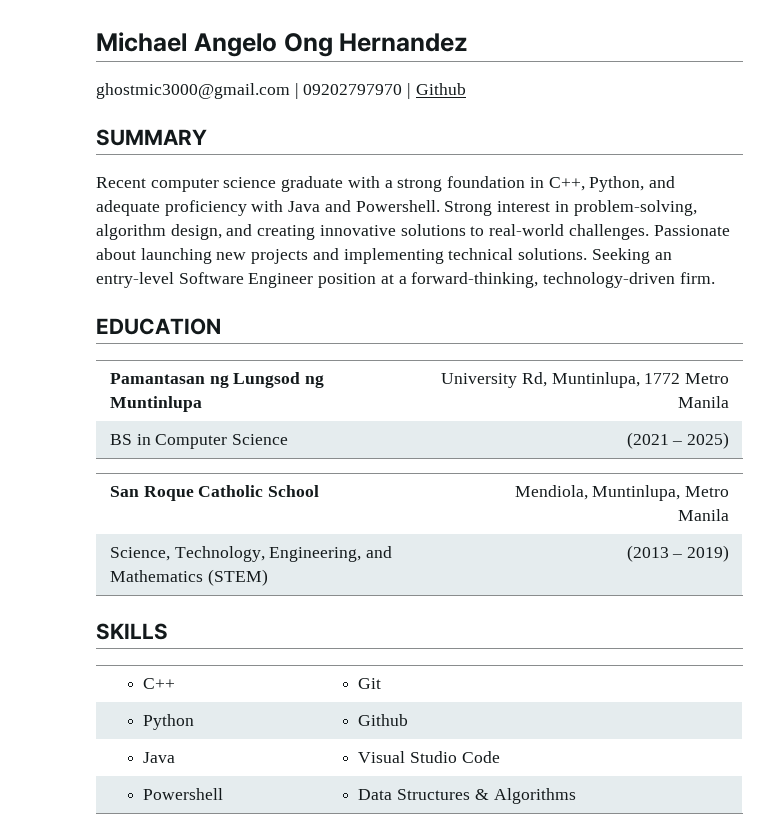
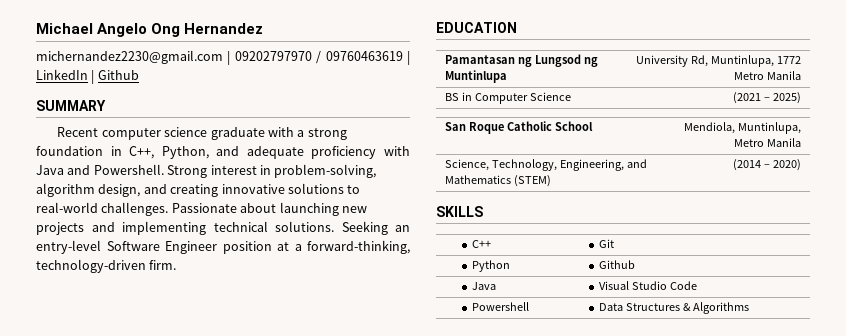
- ghostmic3000@gmail.com | 09202797970 | Github
+ michernandez2230@gmail.com | 09202797970 / 09760463619 | LinkedIn | Github
- Science, Technology, Engineering, and Mathematics (STEM) | (2013 – 2019)
+ Science, Technology, Engineering, and Mathematics (STEM) | (2014 – 2020)

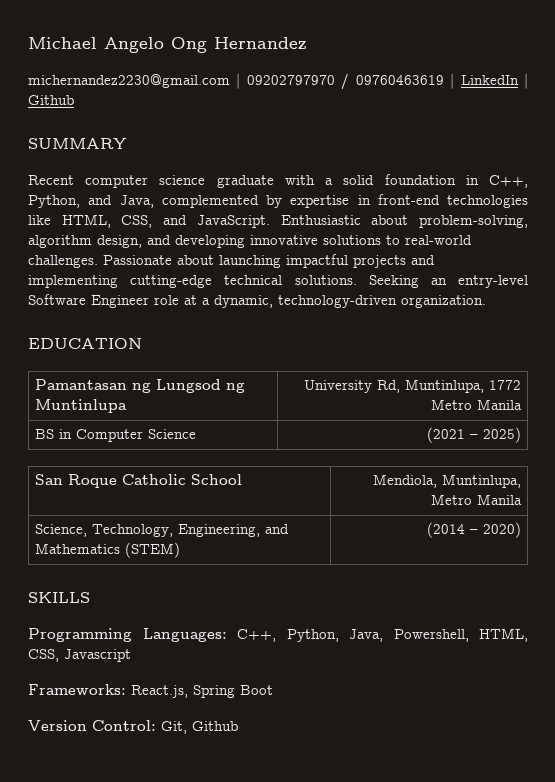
- Recent computer science graduate with a strong foundation in C++, Python, and adequate proficiency with Java and Powershell. Strong interest in problem-solving, algorithm design, and creating innovative solutions to real-world challenges.
+ Recent computer science graduate with a solid foundation in C++, Python, and Java, complemented by expertise in front-end technologies like HTML, CSS, and JavaScript. Enthusiastic about problem-solving, algorithm design, and developing innovative solutions to real-world challenges.
- Passionate about launching new projects and implementing technical solutions.
+ Passionate about launching impactful projects and implementing cutting-edge technical solutions.
- Seeking an entry-level Software Engineer position at a forward-thinking, technology-driven firm.
+ Seeking an entry-level Software Engineer role at a dynamic, technology-driven organization.
- C++ | Git
- Python | Github
- Java | Visual Studio Code
- Powershell | Data Structures & Algorithms
+ Programming Languages: C++, Python, Java, Powershell, HTML, CSS, Javascript
+ Frameworks: React.js, Spring Boot
+ Version Control: Git, Github

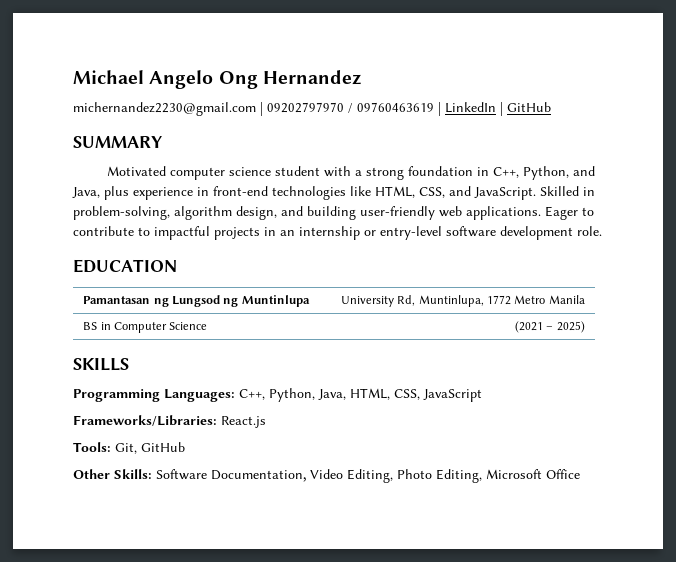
- michernandez2230@gmail.com | 09202797970 / 09760463619 | LinkedIn | Github
+ michernandez2230@gmail.com | 09202797970 / 09760463619 | LinkedIn | GitHub
- Recent computer science graduate with a solid foundation in C++, Python, and Java, complemented by expertise in front-end technologies like HTML, CSS, and JavaScript.
+ Motivated computer science student with a strong foundation in C++, Python, and Java, plus experience in front-end technologies like HTML, CSS, and JavaScript.
- Enthusiastic about problem-solving, algorithm design, and developing innovative solutions to real-world challenges. Passionate about launching impactful projects and implementing cutting-edge technical solutions. Seeking an entry-level Software Engineer role at a dynamic, technology-driven organization.
+ Skilled in problem-solving, algorithm design, and building user-friendly web applications. Eager to contribute to impactful projects in an internship or entry-level software development role.
- San Roque Catholic School | Mendiola, Muntinlupa, Metro Manila
- Science, Technology, Engineering, and Mathematics (STEM) | (2014 – 2020)
- Programming Languages: C++, Python, Java, Powershell, HTML, CSS, Javascript
- Frameworks: React.js, Spring Boot
- Version Control: Git, Github
+ Programming Languages: C++, Python, Java, HTML, CSS, JavaScript
+ Frameworks/Libraries: React.js
+ Tools: Git, GitHub
+ Other Skills: Software Documentation, Video Editing, Photo Editing, Microsoft Office

